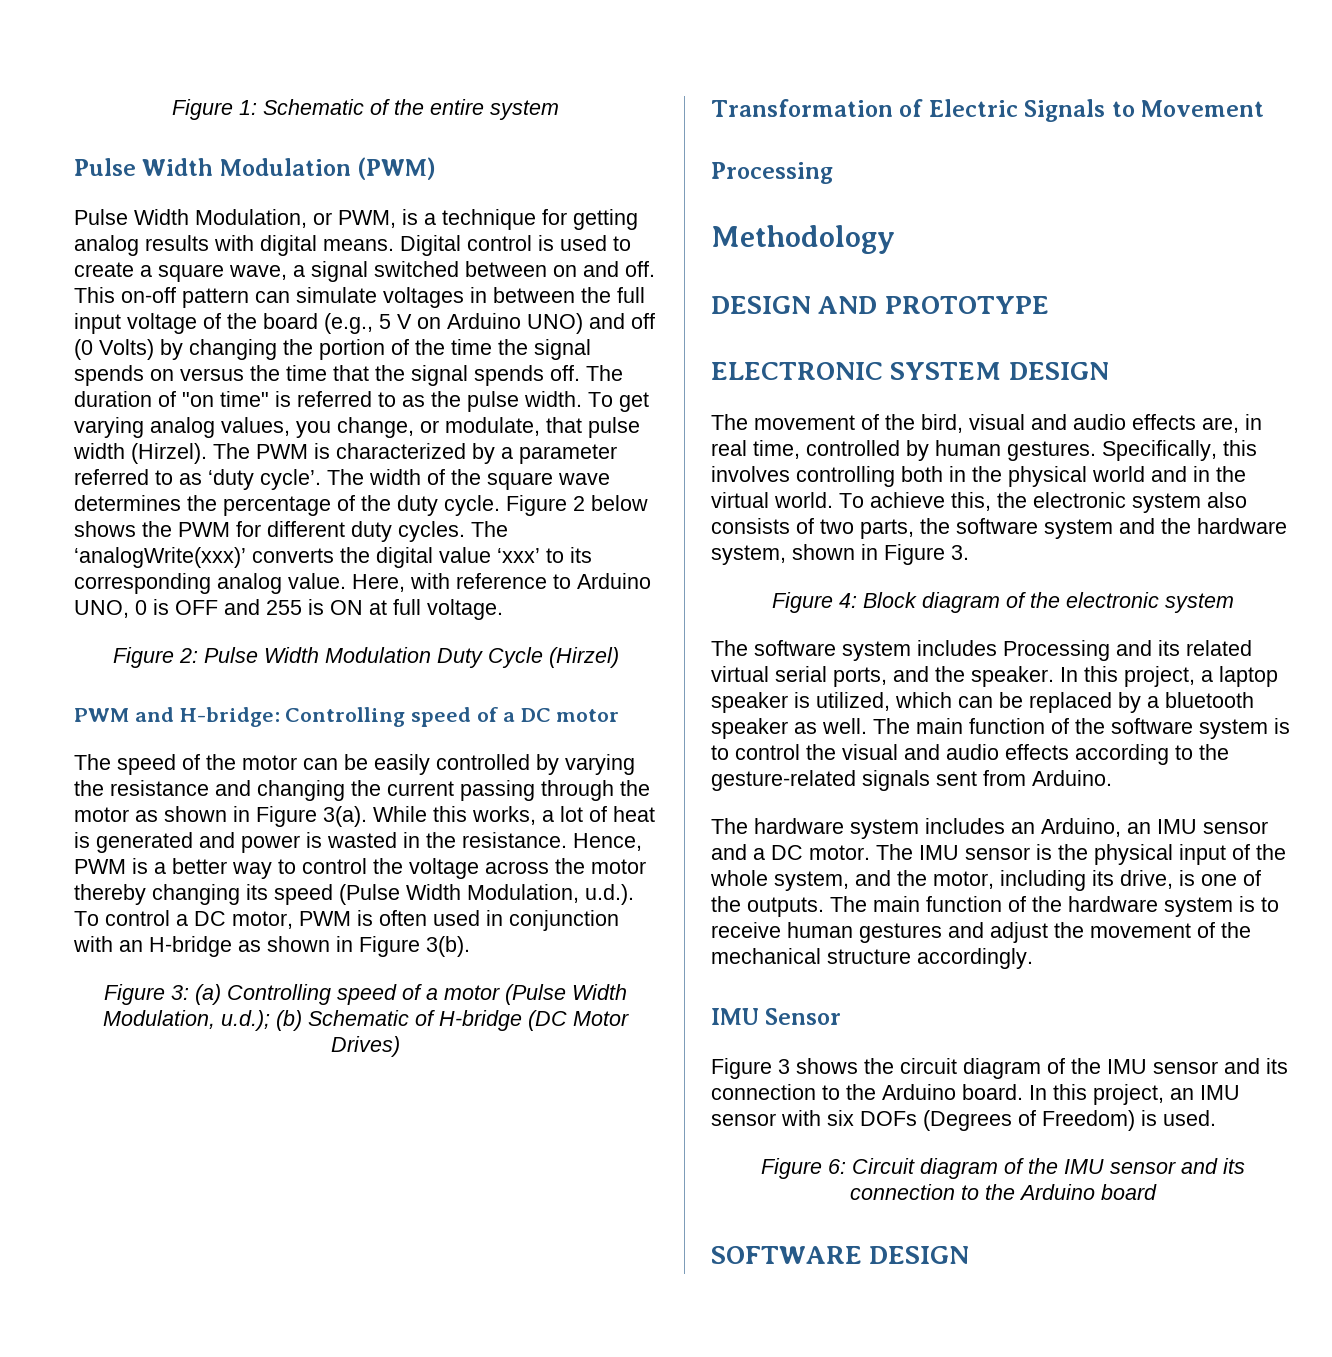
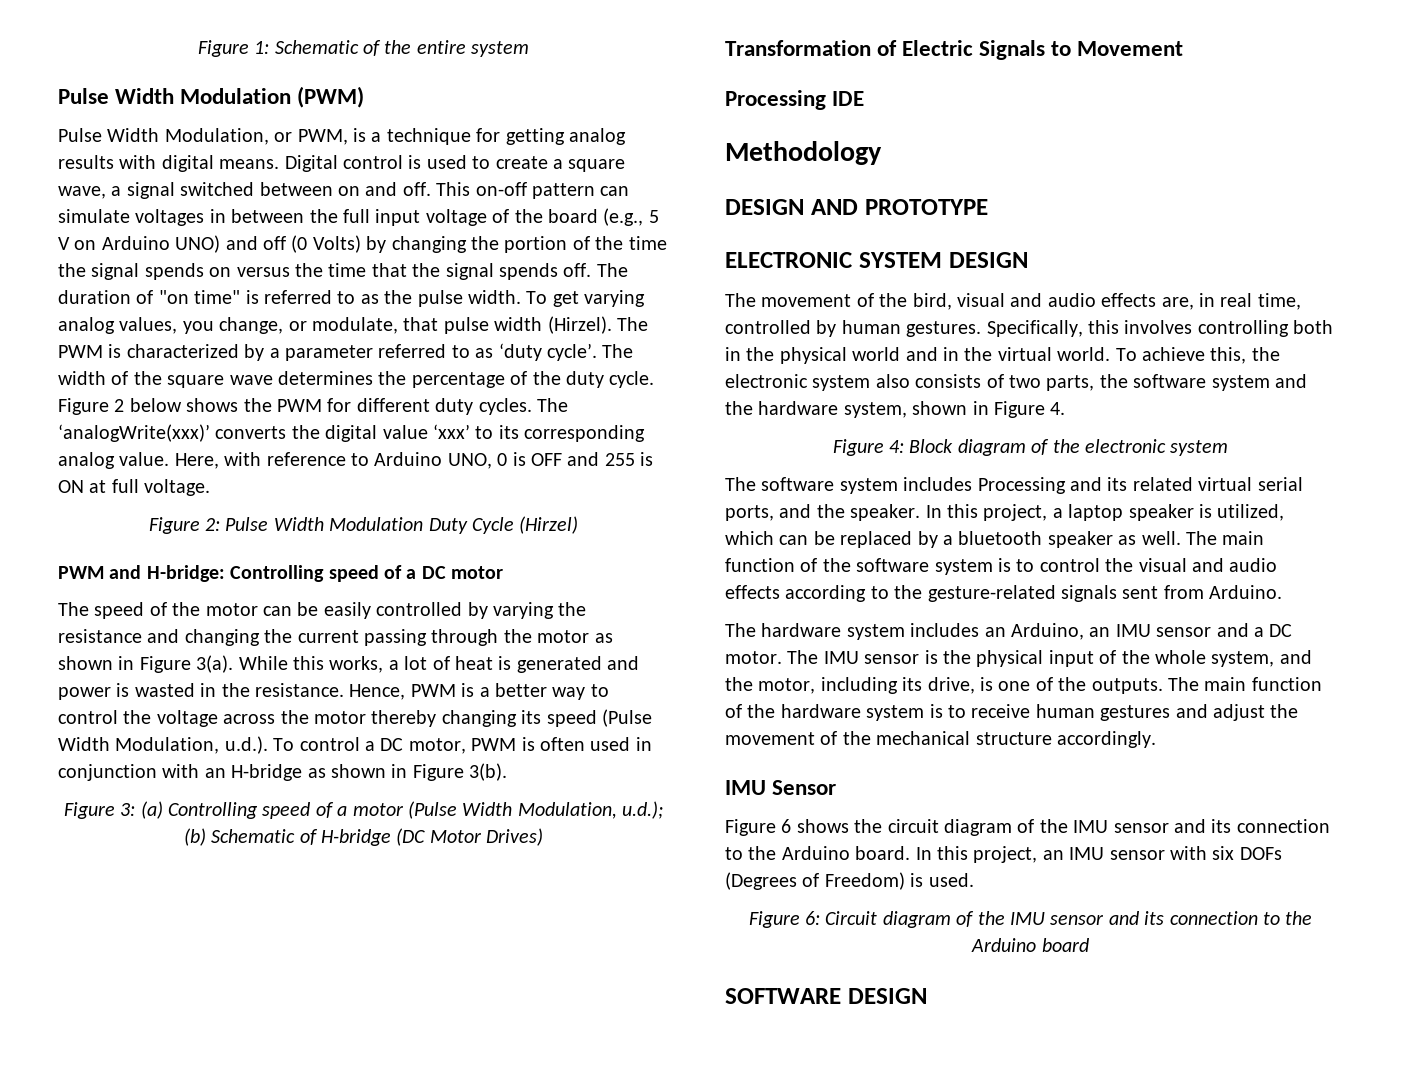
  Transformation of Electric Signals to Movement
- Processing
+ Processing IDE
- To achieve this, the electronic system also consists of two parts, the software system and the hardware system, shown in Figure 3.
+ To achieve this, the electronic system also consists of two parts, the software system and the hardware system, shown in Figure 4.
- Figure 3 shows the circuit diagram of the IMU sensor and its connection to the Arduino board.
+ Figure 6 shows the circuit diagram of the IMU sensor and its connection to the Arduino board.

